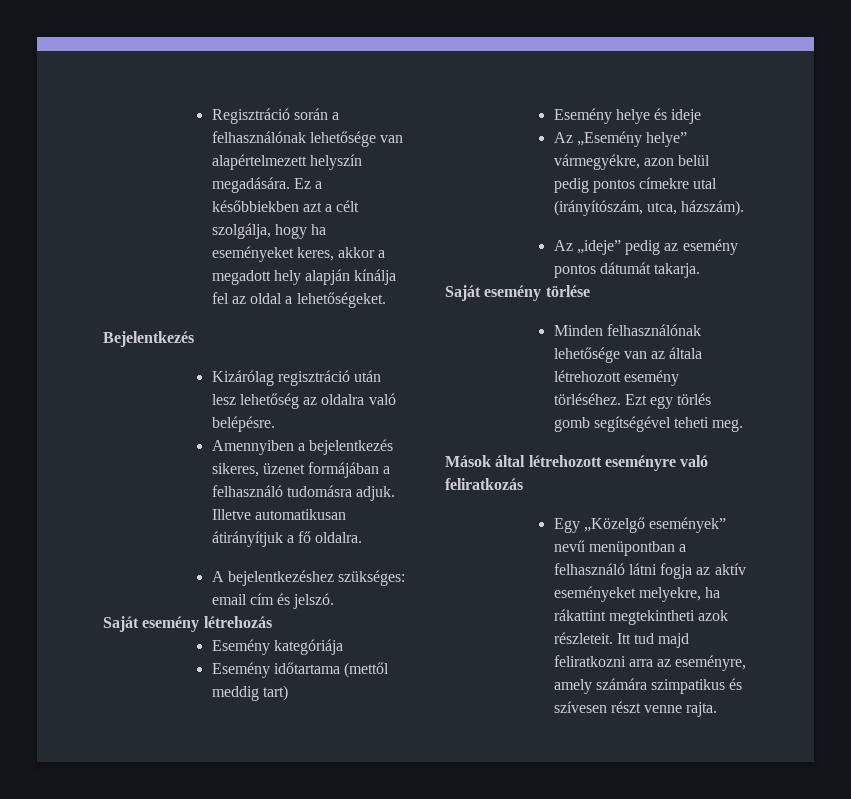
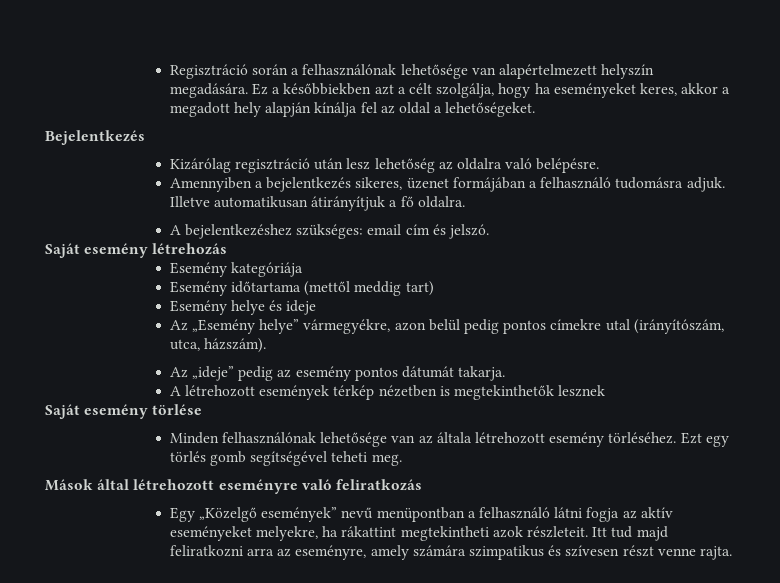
+ A létrehozott események térkép nézetben is megtekinthetők lesznek

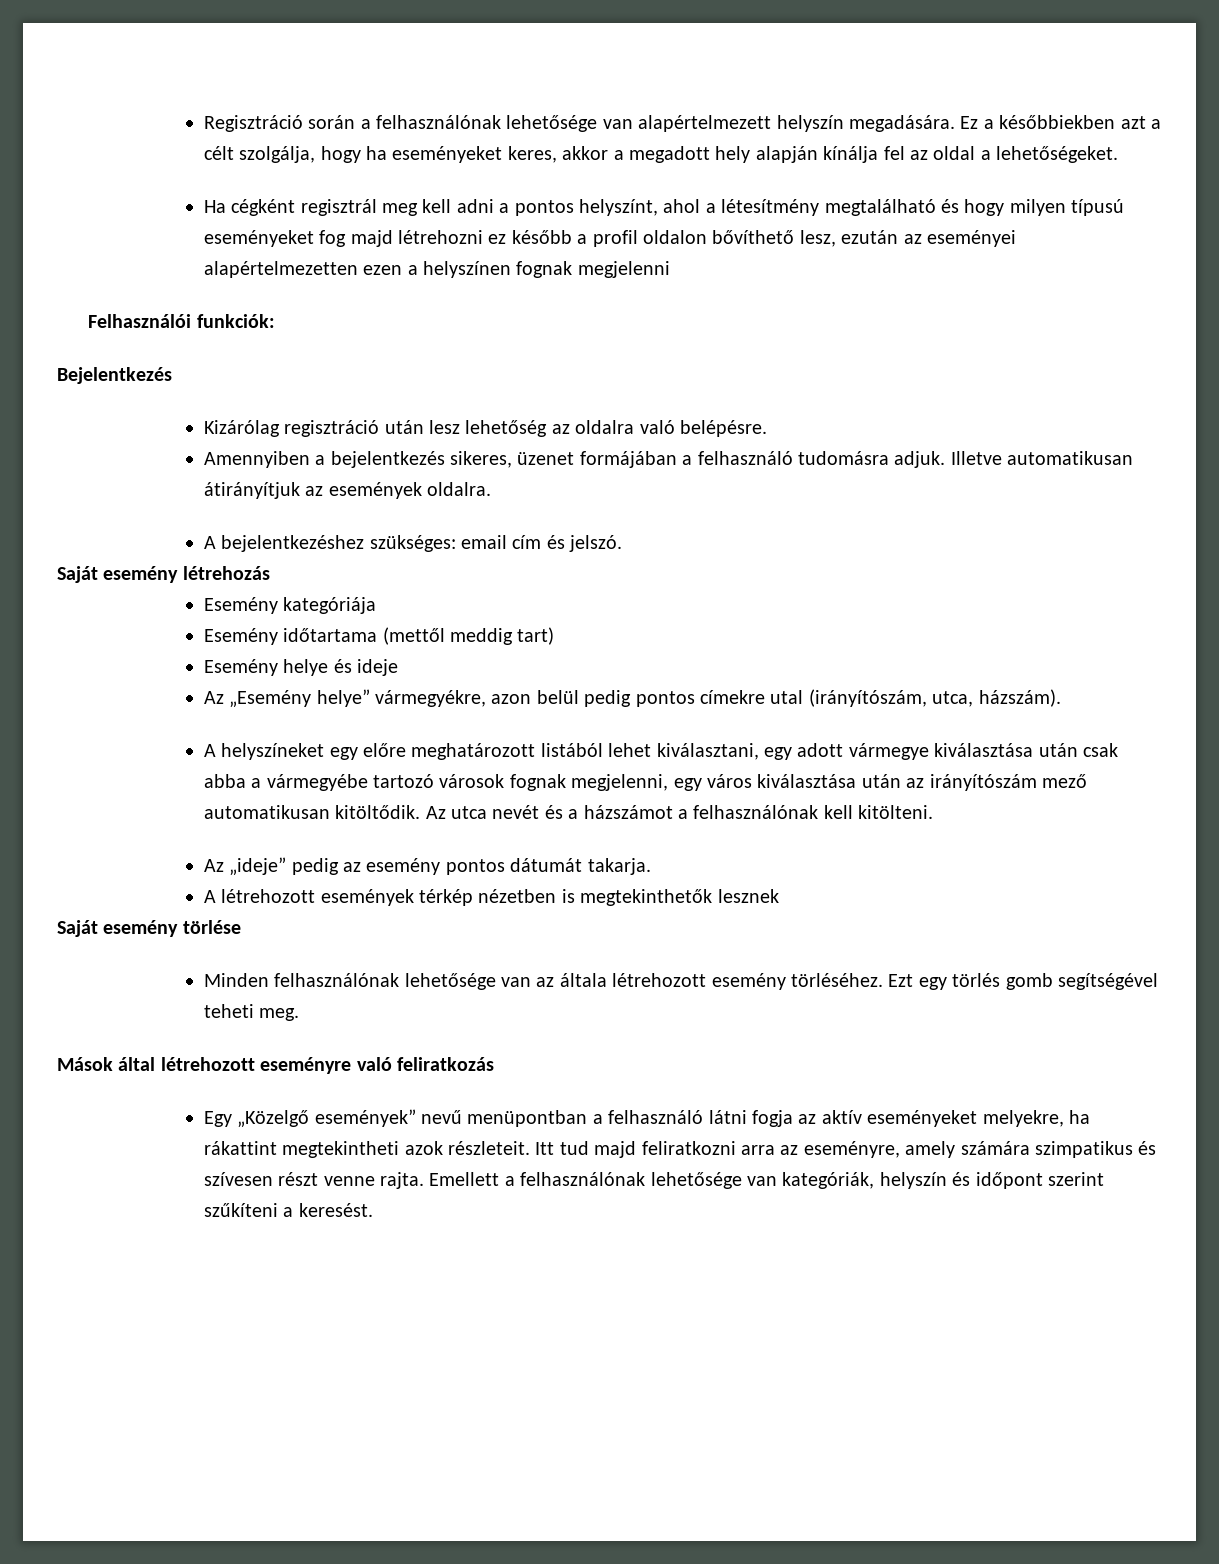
+ Ha cégként regisztrál meg kell adni a pontos helyszínt, ahol a létesítmény megtalálható és hogy milyen típusú eseményeket fog majd létrehozni ez később a profil oldalon bővíthető lesz, ezután az eseményei alapértelmezetten ezen a helyszínen fognak megjelenni
+ Felhasználói funkciók:
- Illetve automatikusan átirányítjuk a fő oldalra.
+ Illetve automatikusan átirányítjuk az események oldalra.
+ A helyszíneket egy előre meghatározott listából lehet kiválasztani, egy adott vármegye kiválasztása után csak abba a vármegyébe tartozó városok fognak megjelenni, egy város kiválasztása után az irányítószám mező automatikusan kitöltődik. Az utca nevét és a házszámot a felhasználónak kell kitölteni.
+ Emellett a felhasználónak lehetősége van kategóriák, helyszín és időpont szerint szűkíteni a keresést.

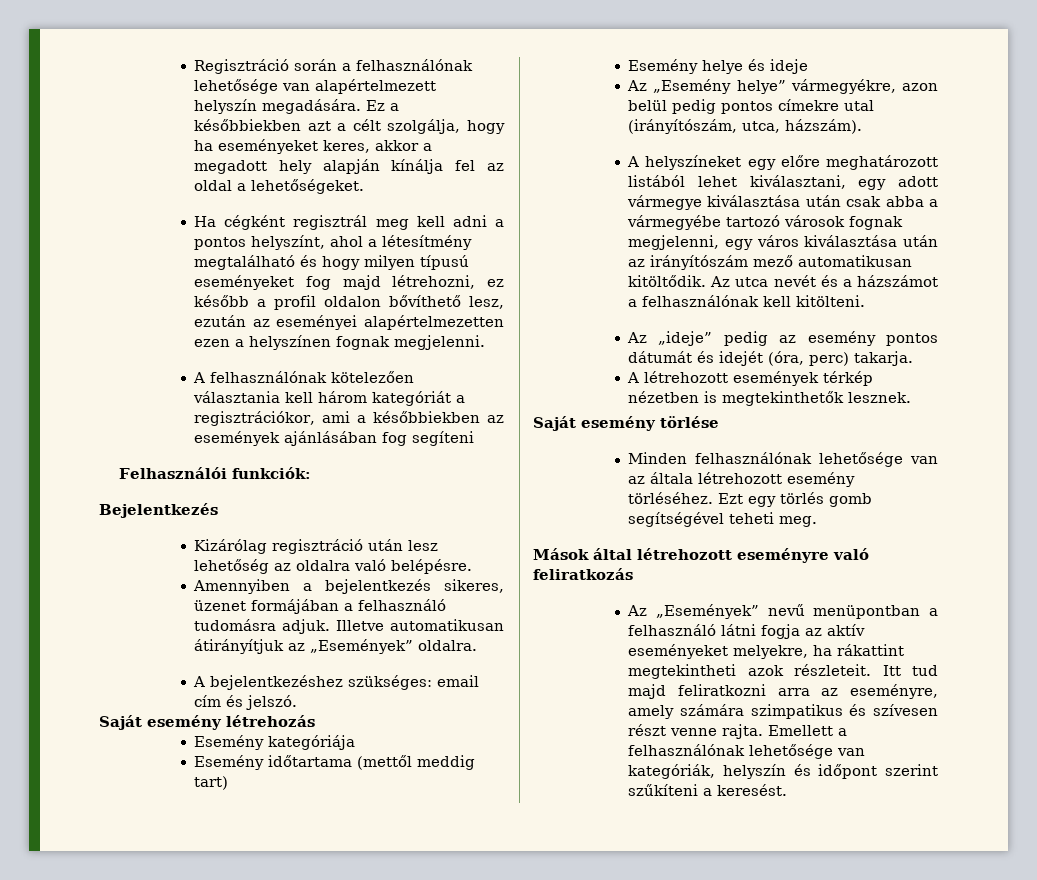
- Ha cégként regisztrál meg kell adni a pontos helyszínt, ahol a létesítmény megtalálható és hogy milyen típusú eseményeket fog majd létrehozni ez később a profil oldalon bővíthető lesz, ezután az eseményei alapértelmezetten ezen a helyszínen fognak megjelenni
+ Ha cégként regisztrál meg kell adni a pontos helyszínt, ahol a létesítmény megtalálható és hogy milyen típusú eseményeket fog majd létrehozni, ez később a profil oldalon bővíthető lesz, ezután az eseményei alapértelmezetten ezen a helyszínen fognak megjelenni.
+ A felhasználónak kötelezően választania kell három kategóriát a regisztrációkor, ami a későbbiekben az események ajánlásában fog segíteni
- Illetve automatikusan átirányítjuk az események oldalra.
+ Illetve automatikusan átirányítjuk az „Események” oldalra.
- Az „ideje” pedig az esemény pontos dátumát takarja.
+ Az „ideje” pedig az esemény pontos dátumát és idejét (óra, perc) takarja.
- A létrehozott események térkép nézetben is megtekinthetők lesznek
+ A létrehozott események térkép nézetben is megtekinthetők lesznek.
- Egy „Közelgő események” nevű menüpontban a felhasználó látni fogja az aktív eseményeket melyekre, ha rákattint megtekintheti azok részleteit.
+ Az „Események” nevű menüpontban a felhasználó látni fogja az aktív eseményeket melyekre, ha rákattint megtekintheti azok részleteit.

